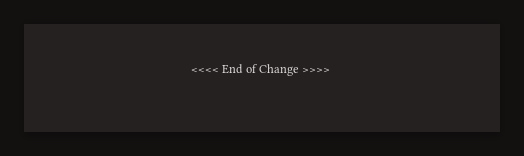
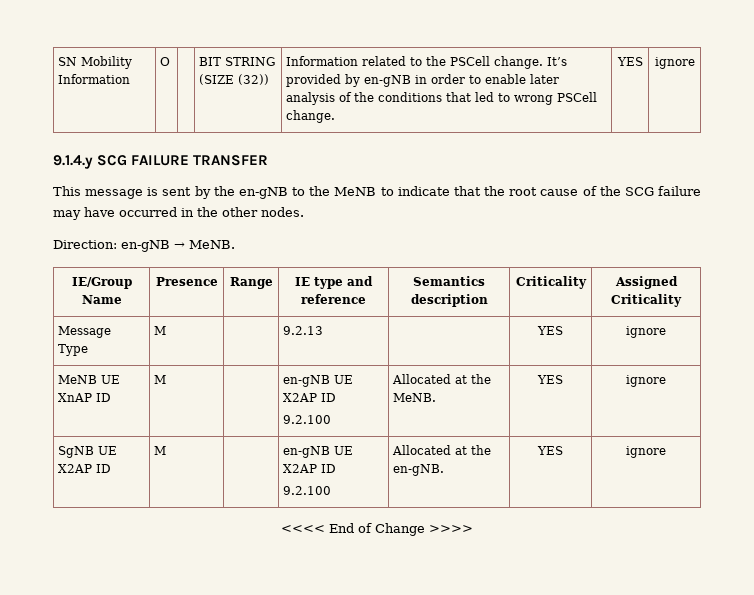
+ SN Mobility Information | O | | BIT STRING (SIZE (32)) | Information related to the PSCell change. It’s provided by en-gNB in order to enable later analysis of the conditions that led to wrong PSCell change. | YES | ignore
+ 9.1.4.y SCG FAILURE TRANSFER
+ This message is sent by the en-gNB to the MeNB to indicate that the root cause of the SCG failure may have occurred in the other nodes.
+ Direction: en-gNB → MeNB.
+ IE/Group Name | Presence | Range | IE type and reference | Semantics description | Criticality | Assigned Criticality
+ Message Type | M | | 9.2.13 | | YES | ignore
+ MeNB UE XnAP ID | M | | en-gNB UE X2AP ID
+ 9.2.100 | Allocated at the MeNB. | YES | ignore
+ SgNB UE X2AP ID | M | | en-gNB UE X2AP ID
+ 9.2.100 | Allocated at the en-gNB. | YES | ignore

